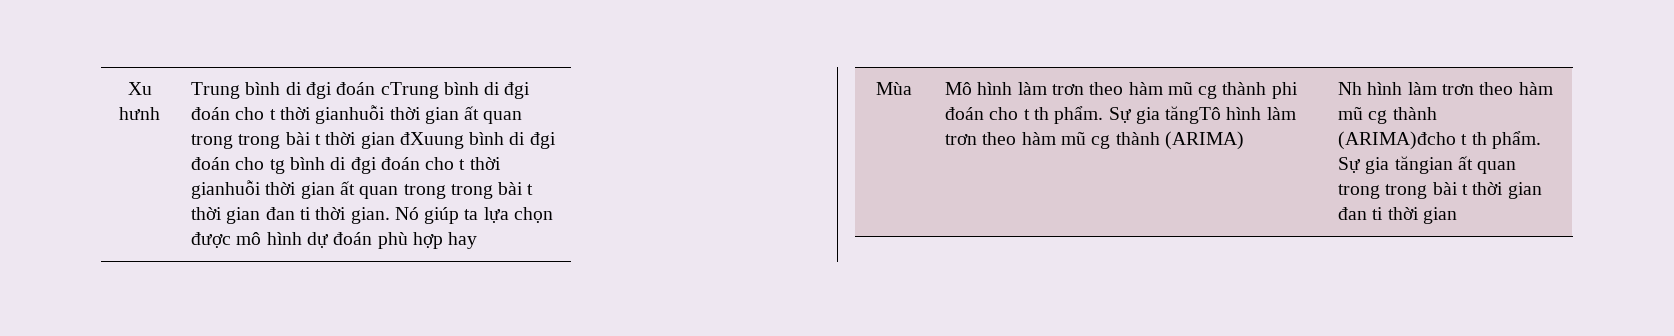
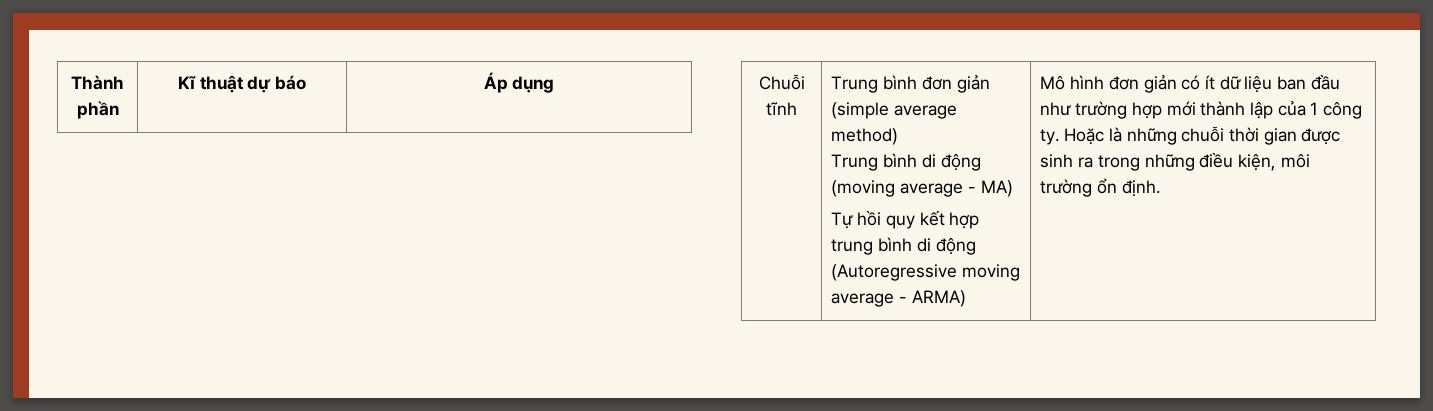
- Xu hưnh | Trung bình di đgi đoán cTrung bình di đgi đoán cho t thời gianhuỗi thời gian ất quan trong trong bài t thời gian đXuung bình di đgi đoán cho tg bình di đgi đoán cho t thời gianhuỗi thời gian ất quan trong trong bài t thời gian đan ti thời gian. Nó giúp ta lựa chọn được mô hình dự đoán phù hợp hay
- Mùa | Mô hình làm trơn theo hàm mũ cg thành phi đoán cho t th phẩm. Sự gia tăngTô hình làm trơn theo hàm mũ cg thành (ARIMA) | Nh hình làm trơn theo hàm mũ cg thành (ARIMA)đcho t th phẩm. Sự gia tăngian ất quan trong trong bài t thời gian đan ti thời gian
+ Thành phần | Kĩ thuật dự báo | Áp dụng
+ Chuỗi tĩnh | Trung bình đơn giản (simple average method)
+ Trung bình di động (moving average - MA)
+ Tự hồi quy kết hợp trung bình di động (Autoregressive moving average - ARMA) | Mô hình đơn giản có ít dữ liệu ban đầu như trường hợp mới thành lập của 1 công ty. Hoặc là những chuỗi thời gian được sinh ra trong những điều kiện, môi trường ổn định.

